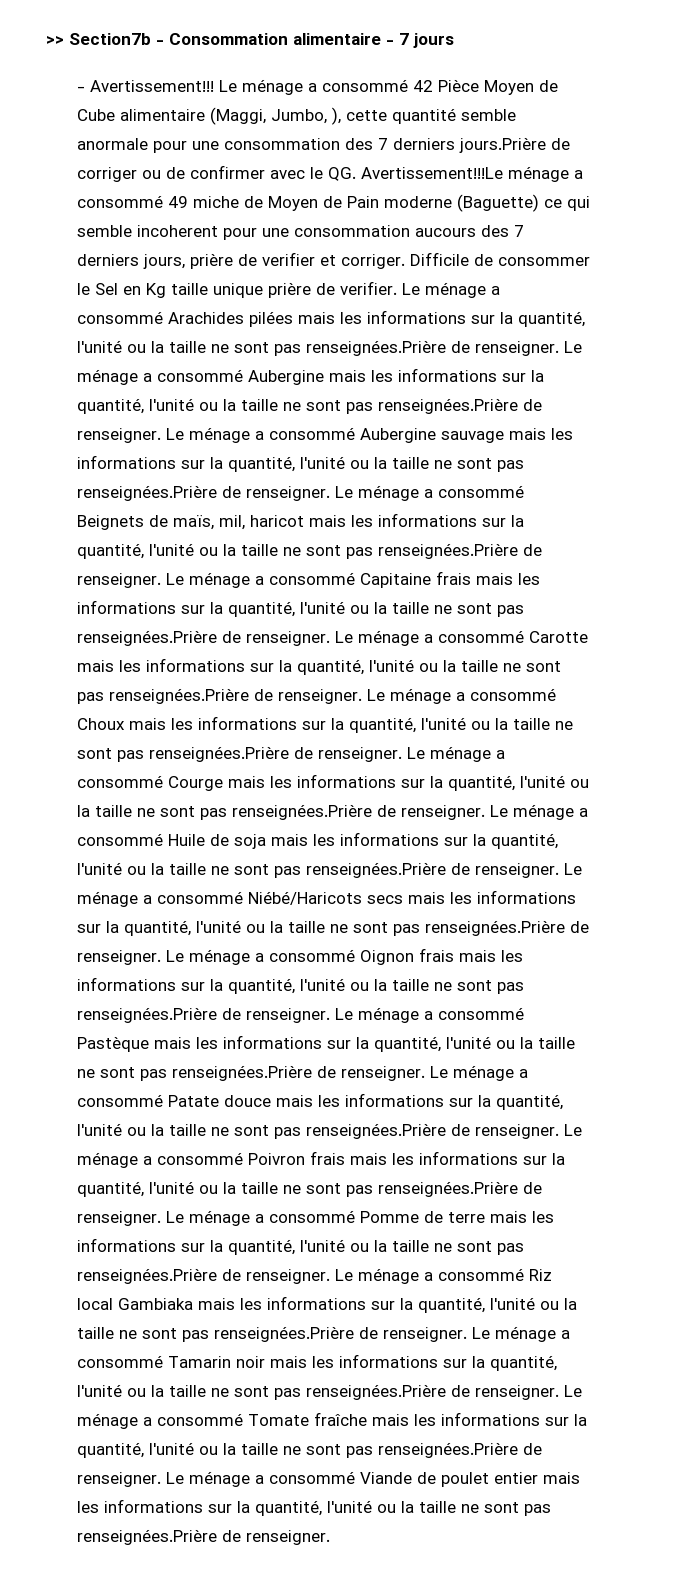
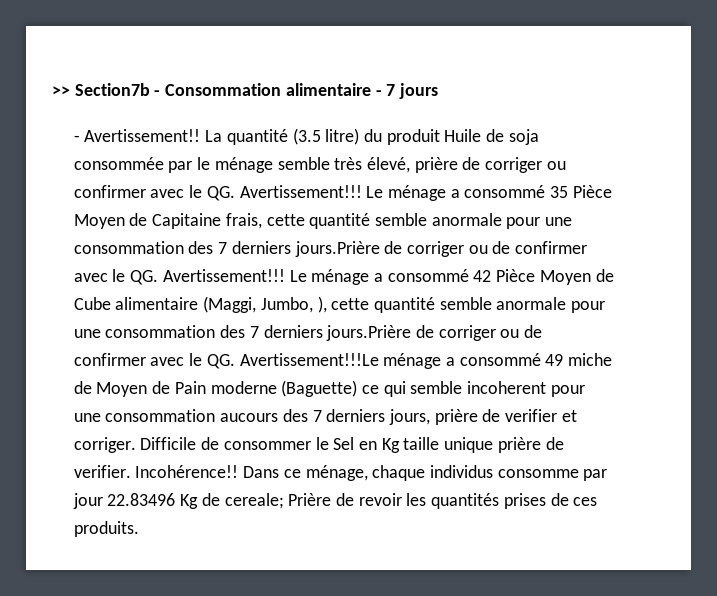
- - Avertissement!!!
+ - Avertissement!! La quantité (3.5 litre) du produit Huile de soja consommée par le ménage semble très élevé, prière de corriger ou confirmer avec le QG. Avertissement!!! Le ménage a consommé 35 Pièce Moyen de Capitaine frais, cette quantité semble anormale pour une consommation des 7 derniers jours.Prière de corriger ou de confirmer avec le QG. Avertissement!!!
- Le ménage a consommé Arachides pilées mais les informations sur la quantité, l'unité ou la taille ne sont pas renseignées.Prière de renseigner. Le ménage a consommé Aubergine mais les informations sur la quantité, l'unité ou la taille ne sont pas renseignées.Prière de renseigner. Le ménage a consommé Aubergine sauvage mais les informations sur la quantité, l'unité ou la taille ne sont pas renseignées.Prière de renseigner. Le ménage a consommé Beignets de maïs, mil, haricot mais les informations sur la quantité, l'unité ou la taille ne sont pas renseignées.Prière de renseigner. Le ménage a consommé Capitaine frais mais les informations sur la quantité, l'unité ou la taille ne sont pas renseignées.Prière de renseigner. Le ménage a consommé Carotte mais les informations sur la quantité, l'unité ou la taille ne sont pas renseignées.Prière de renseigner. Le ménage a consommé Choux mais les informations sur la quantité, l'unité ou la taille ne sont pas renseignées.Prière de renseigner. Le ménage a consommé Courge mais les informations sur la quantité, l'unité ou la taille ne sont pas renseignées.Prière de renseigner. Le ménage a consommé Huile de soja mais les informations sur la quantité, l'unité ou la taille ne sont pas renseignées.Prière de renseigner. Le ménage a consommé Niébé/Haricots secs mais les informations sur la quantité, l'unité ou la taille ne sont pas renseignées.Prière de renseigner. Le ménage a consommé Oignon frais mais les informations sur la quantité, l'unité ou la taille ne sont pas renseignées.Prière de renseigner. Le ménage a consommé Pastèque mais les informations sur la quantité, l'unité ou la taille ne sont pas renseignées.Prière de renseigner. Le ménage a consommé Patate douce mais les informations sur la quantité, l'unité ou la taille ne sont pas renseignées.Prière de renseigner. Le ménage a consommé Poivron frais mais les informations sur la quantité, l'unité ou la taille ne sont pas renseignées.Prière de renseigner. Le ménage a consommé Pomme de terre mais les informations sur la quantité, l'unité ou la taille ne sont pas renseignées.Prière de renseigner. Le ménage a consommé Riz local Gambiaka mais les informations sur la quantité, l'unité ou la taille ne sont pas renseignées.Prière de renseigner. Le ménage a consommé Tamarin noir mais les informations sur la quantité, l'unité ou la taille ne sont pas renseignées.Prière de renseigner. Le ménage a consommé Tomate fraîche mais les informations sur la quantité, l'unité ou la taille ne sont pas renseignées.Prière de renseigner. Le ménage a consommé Viande de poulet entier mais les informations sur la quantité, l'unité ou la taille ne sont pas renseignées.Prière de renseigner.
+ Incohérence!! Dans ce ménage, chaque individus consomme par jour 22.83496 Kg de cereale; Prière de revoir les quantités prises de ces produits.

